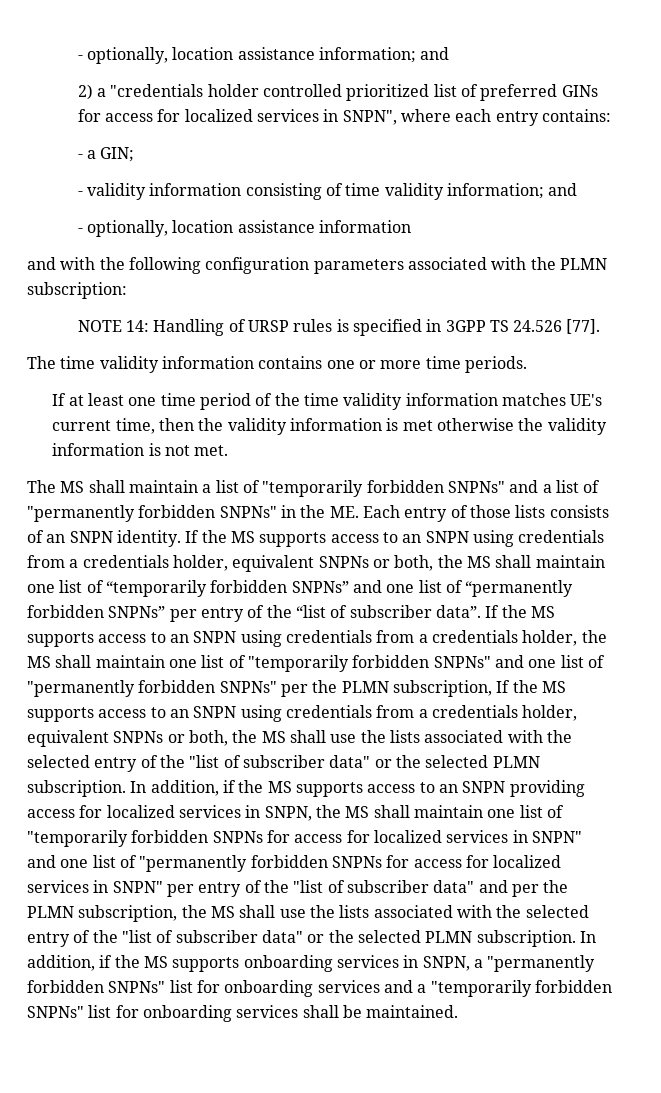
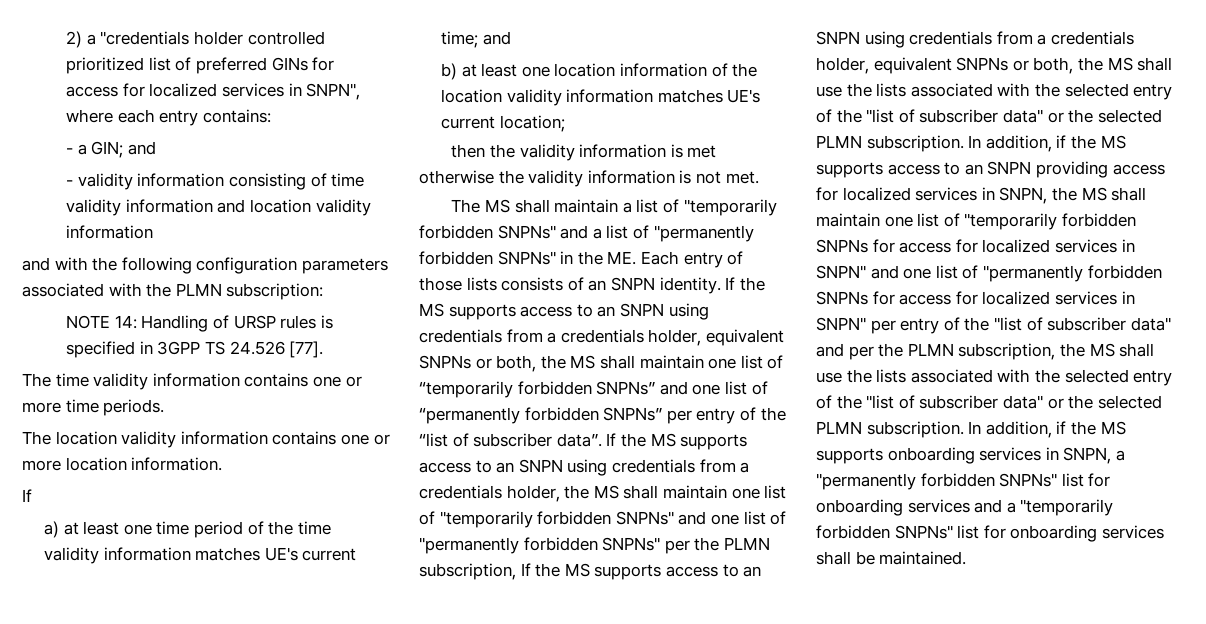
- - optionally, location assistance information; and
- - a GIN;
+ - a GIN; and
- - validity information consisting of time validity information; and
- - optionally, location assistance information
+ - validity information consisting of time validity information and location validity information
- If at least one time period of the time validity information matches UE's current time, then the validity information is met otherwise the validity information is not met.
+ The location validity information contains one or more location information.
+ If
+ a) at least one time period of the time validity information matches UE's current time; and
+ b) at least one location information of the location validity information matches UE's current location;
+ then the validity information is met otherwise the validity information is not met.

